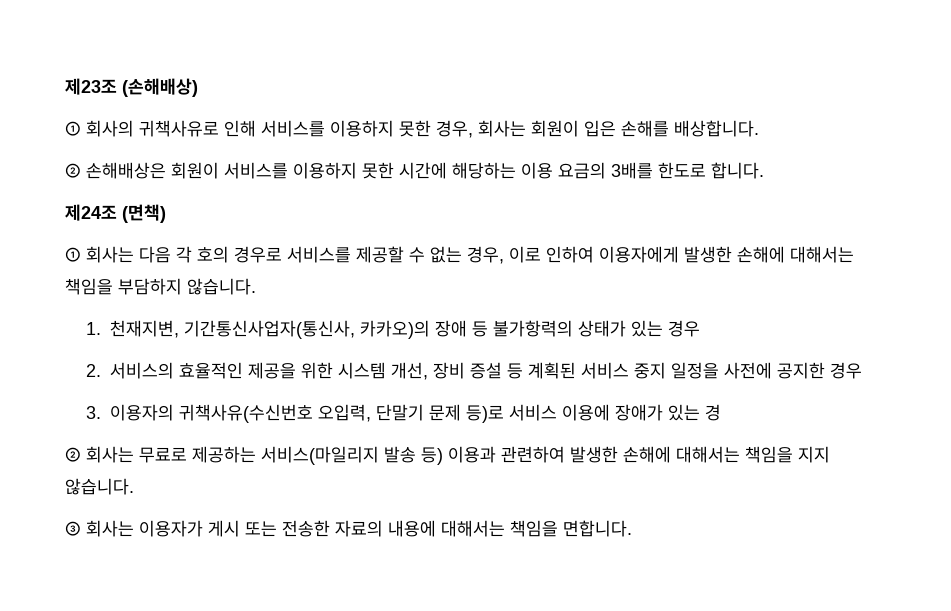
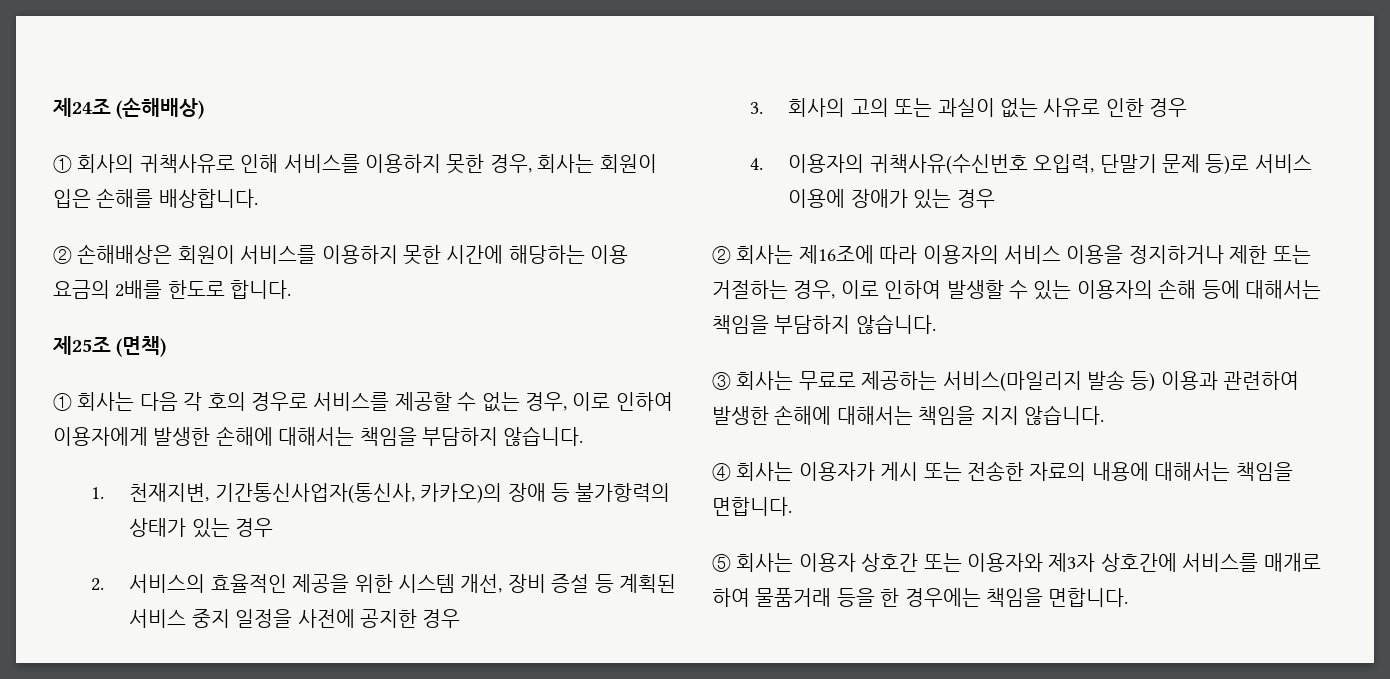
- 제23조 (손해배상)
+ 제24조 (손해배상)
- ② 손해배상은 회원이 서비스를 이용하지 못한 시간에 해당하는 이용 요금의 3배를 한도로 합니다.
+ ② 손해배상은 회원이 서비스를 이용하지 못한 시간에 해당하는 이용 요금의 2배를 한도로 합니다.
- 제24조 (면책)
+ 제25조 (면책)
- 3. 이용자의 귀책사유(수신번호 오입력, 단말기 문제 등)로 서비스 이용에 장애가 있는 경
+ 3. 회사의 고의 또는 과실이 없는 사유로 인한 경우
+ 4. 이용자의 귀책사유(수신번호 오입력, 단말기 문제 등)로 서비스 이용에 장애가 있는 경우
- ② 회사는 무료로 제공하는 서비스(마일리지 발송 등) 이용과 관련하여 발생한 손해에 대해서는 책임을 지지 않습니다.
+ ② 회사는 제16조에 따라 이용자의 서비스 이용을 정지하거나 제한 또는 거절하는 경우, 이로 인하여 발생할 수 있는 이용자의 손해 등에 대해서는 책임을 부담하지 않습니다.
+ ③ 회사는 무료로 제공하는 서비스(마일리지 발송 등) 이용과 관련하여 발생한 손해에 대해서는 책임을 지지 않습니다.
- ③ 회사는 이용자가 게시 또는 전송한 자료의 내용에 대해서는 책임을 면합니다.
+ ④ 회사는 이용자가 게시 또는 전송한 자료의 내용에 대해서는 책임을 면합니다.
+ ⑤ 회사는 이용자 상호간 또는 이용자와 제3자 상호간에 서비스를 매개로 하여 물품거래 등을 한 경우에는 책임을 면합니다.

